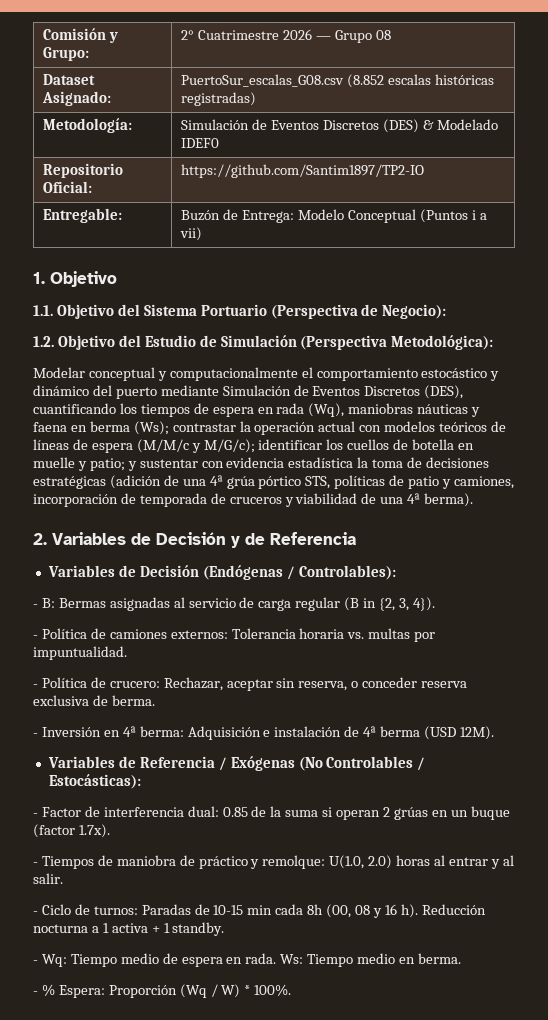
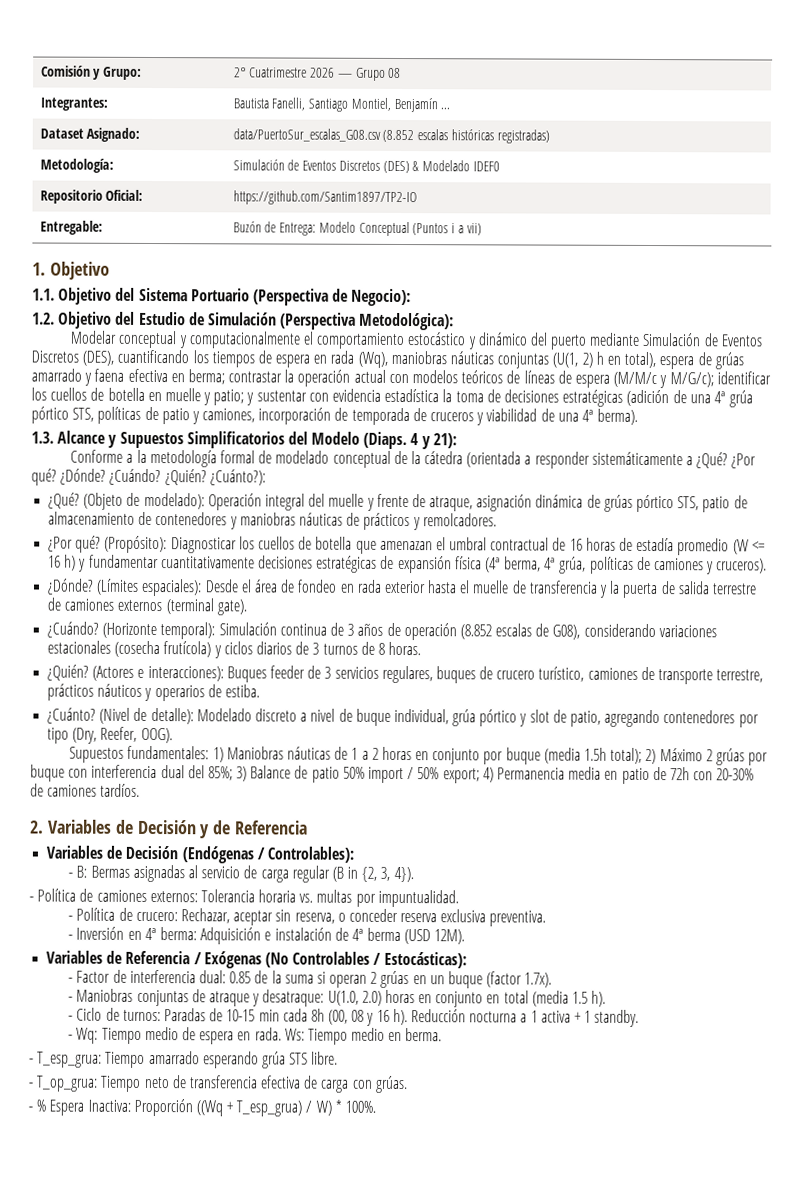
+ Integrantes: | Bautista Fanelli, Santiago Montiel, Benjamín ...
- Dataset Asignado: | PuertoSur_escalas_G08.csv (8.852 escalas históricas registradas)
+ Dataset Asignado: | data/PuertoSur_escalas_G08.csv (8.852 escalas históricas registradas)
- Modelar conceptual y computacionalmente el comportamiento estocástico y dinámico del puerto mediante Simulación de Eventos Discretos (DES), cuantificando los tiempos de espera en rada (Wq), maniobras náuticas y faena en berma (Ws);
+ Modelar conceptual y computacionalmente el comportamiento estocástico y dinámico del puerto mediante Simulación de Eventos Discretos (DES), cuantificando los tiempos de espera en rada (Wq), maniobras náuticas conjuntas (U(1, 2) h en total), espera de grúas amarrado y faena efectiva en berma;
+ 1.3. Alcance y Supuestos Simplificatorios del Modelo (Diaps. 4 y 21):
+ Conforme a la metodología formal de modelado conceptual de la cátedra (orientada a responder sistemáticamente a ¿Qué? ¿Por qué? ¿Dónde? ¿Cuándo? ¿Quién? ¿Cuánto?):
+ ¿Qué? (Objeto de modelado): Operación integral del muelle y frente de atraque, asignación dinámica de grúas pórtico STS, patio de almacenamiento de contenedores y maniobras náuticas de prácticos y remolcadores.
+ ¿Por qué? (Propósito): Diagnosticar los cuellos de botella que amenazan el umbral contractual de 16 horas de estadía promedio (W <= 16 h) y fundamentar cuantitativamente decisiones estratégicas de expansión física (4ª berma, 4ª grúa, políticas de camiones y cruceros).
+ ¿Dónde? (Límites espaciales): Desde el área de fondeo en rada exterior hasta el muelle de transferencia y la puerta de salida terrestre de camiones externos (terminal gate).
+ ¿Cuándo? (Horizonte temporal): Simulación continua de 3 años de operación (8.852 escalas de G08), considerando variaciones estacionales (cosecha frutícola) y ciclos diarios de 3 turnos de 8 horas.
+ ¿Quién? (Actores e interacciones): Buques feeder de 3 servicios regulares, buques de crucero turístico, camiones de transporte terrestre, prácticos náuticos y operarios de estiba.
+ ¿Cuánto? (Nivel de detalle): Modelado discreto a nivel de buque individual, grúa pórtico y slot de patio, agregando contenedores por tipo (Dry, Reefer, OOG).
+ Supuestos fundamentales: 1) Maniobras náuticas de 1 a 2 horas en conjunto por buque (media 1.5h total); 2) Máximo 2 grúas por buque con interferencia dual del 85%; 3) Balance de patio 50% import / 50% export; 4) Permanencia media en patio de 72h con 20-30% de camiones tardíos.
- - Política de crucero: Rechazar, aceptar sin reserva, o conceder reserva exclusiva de berma.
+ - Política de crucero: Rechazar, aceptar sin reserva, o conceder reserva exclusiva preventiva.
- - Tiempos de maniobra de práctico y remolque: U(1.0, 2.0) horas al entrar y al salir.
+ - Maniobras conjuntas de atraque y desatraque: U(1.0, 2.0) horas en conjunto en total (media 1.5 h).
- - % Espera: Proporción (Wq / W) * 100%.
+ - T_esp_grua: Tiempo amarrado esperando grúa STS libre.
+ - T_op_grua: Tiempo neto de transferencia efectiva de carga con grúas.
+ - % Espera Inactiva: Proporción ((Wq + T_esp_grua) / W) * 100%.

